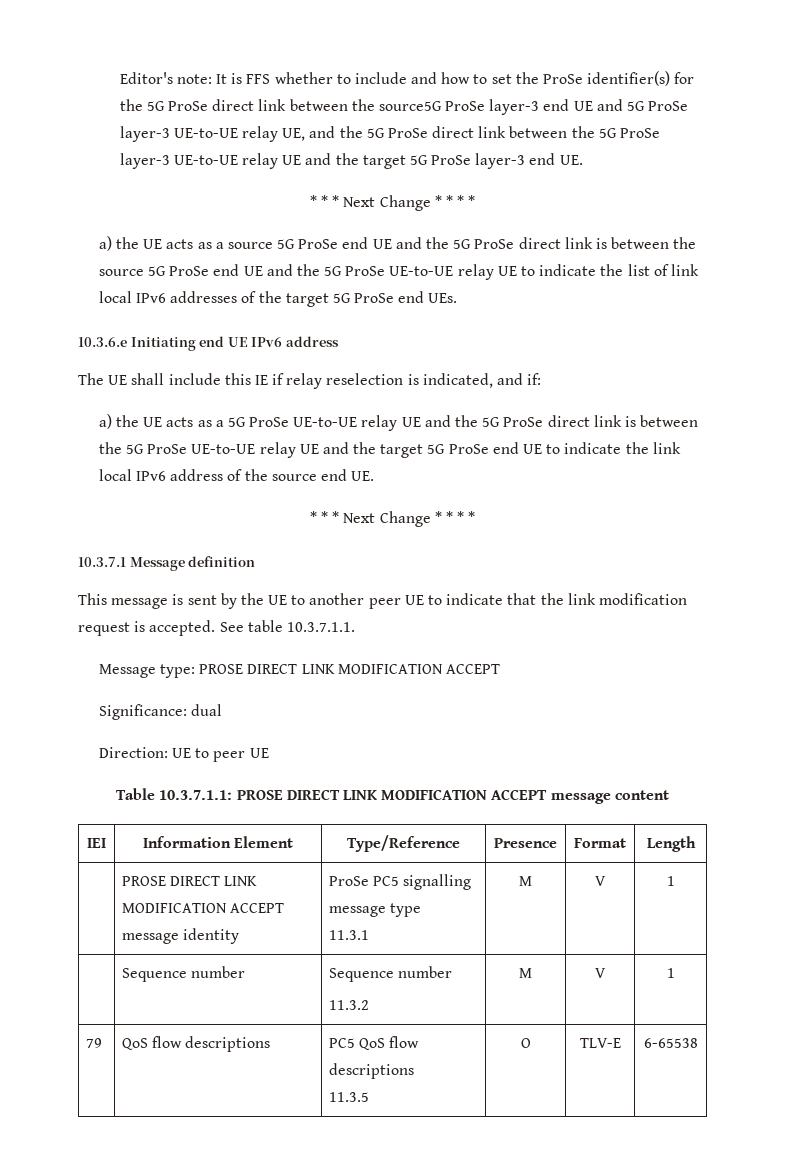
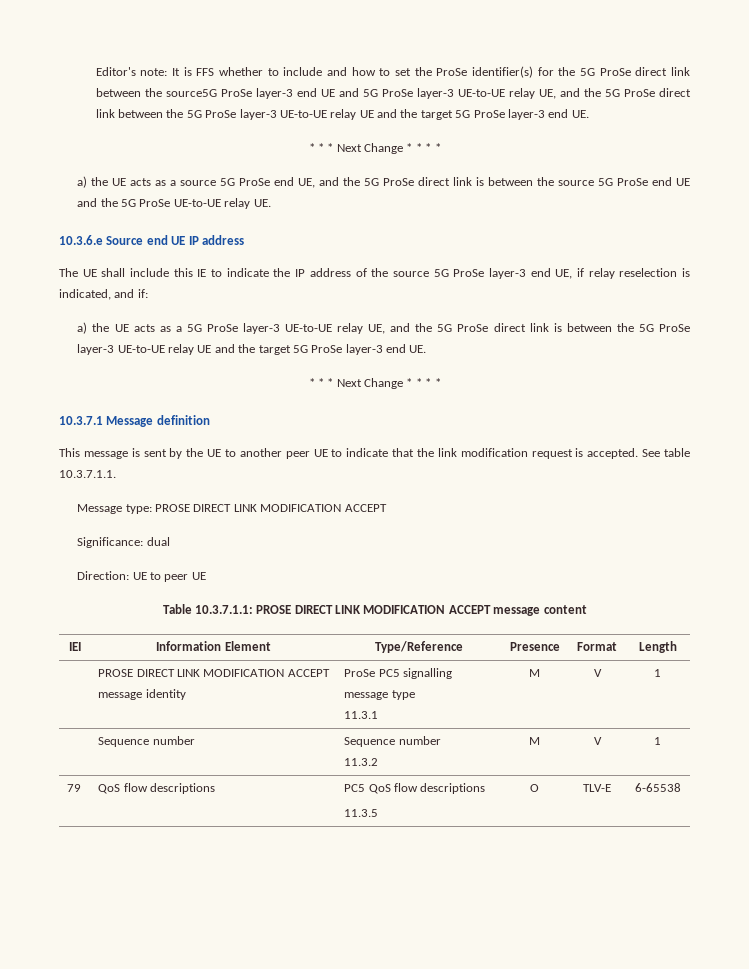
- a) the UE acts as a source 5G ProSe end UE and the 5G ProSe direct link is between the source 5G ProSe end UE and the 5G ProSe UE-to-UE relay UE to indicate the list of link local IPv6 addresses of the target 5G ProSe end UEs.
+ a) the UE acts as a source 5G ProSe end UE, and the 5G ProSe direct link is between the source 5G ProSe end UE and the 5G ProSe UE-to-UE relay UE.
- 10.3.6.e Initiating end UE IPv6 address
+ 10.3.6.e Source end UE IP address
- The UE shall include this IE if relay reselection is indicated, and if:
+ The UE shall include this IE to indicate the IP address of the source 5G ProSe layer-3 end UE, if relay reselection is indicated, and if:
- a) the UE acts as a 5G ProSe UE-to-UE relay UE and the 5G ProSe direct link is between the 5G ProSe UE-to-UE relay UE and the target 5G ProSe end UE to indicate the link local IPv6 address of the source end UE.
+ a) the UE acts as a 5G ProSe layer-3 UE-to-UE relay UE, and the 5G ProSe direct link is between the 5G ProSe layer-3 UE-to-UE relay UE and the target 5G ProSe layer-3 end UE.

